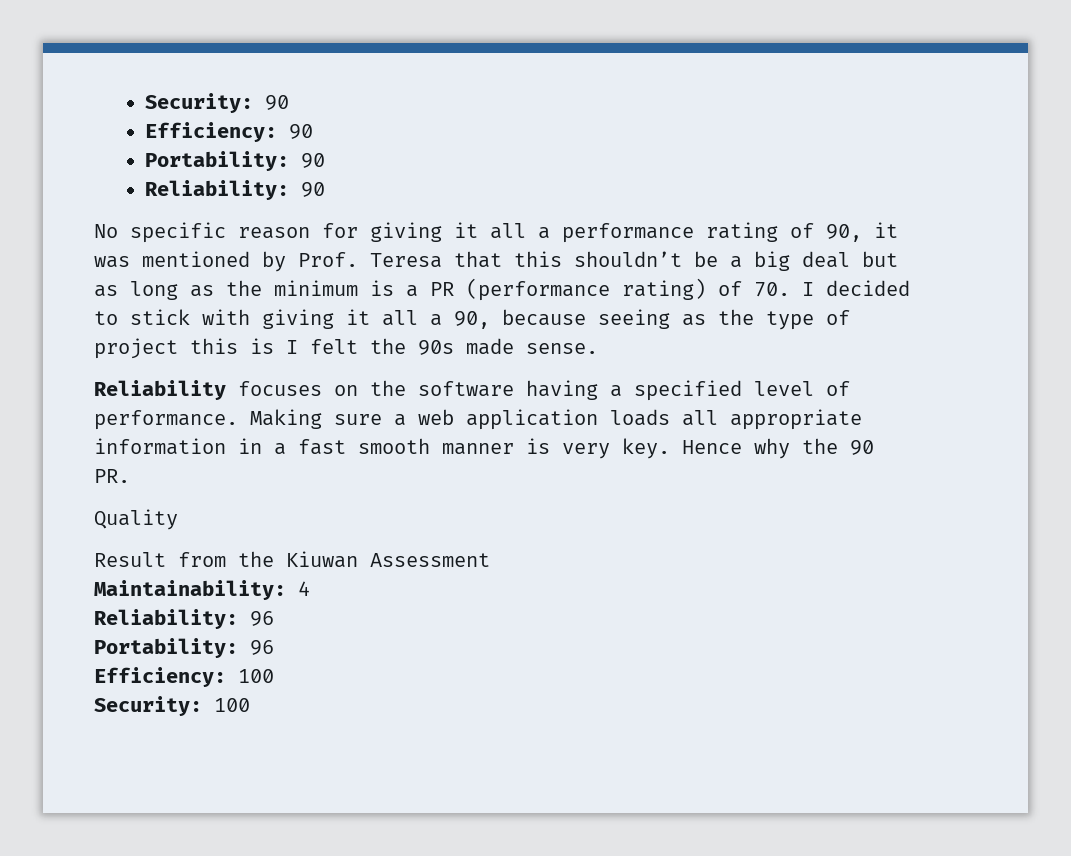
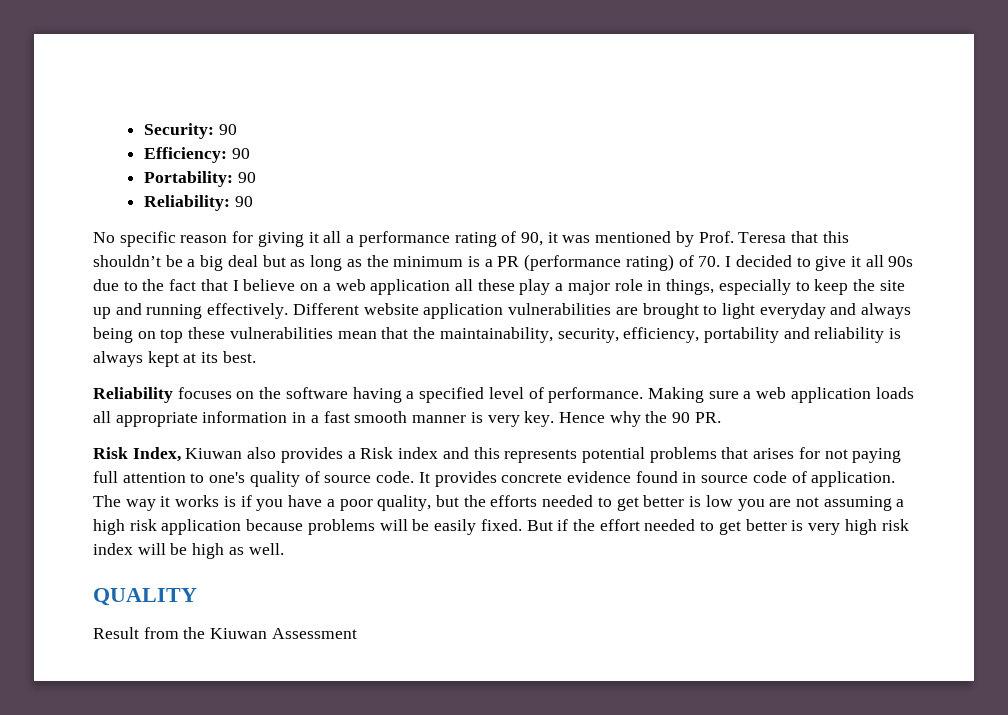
- No specific reason for giving it all a performance rating of 90, it was mentioned by Prof. Teresa that this shouldn’t be a big deal but as long as the minimum is a PR (performance rating) of 70. I decided to stick with giving it all a 90, because seeing as the type of project this is I felt the 90s made sense.
+ No specific reason for giving it all a performance rating of 90, it was mentioned by Prof. Teresa that this shouldn’t be a big deal but as long as the minimum is a PR (performance rating) of 70. I decided to give it all 90s due to the fact that I believe on a web application all these play a major role in things, especially to keep the site up and running effectively. Different website application vulnerabilities are brought to light everyday and always being on top these vulnerabilities mean that the maintainability, security, efficiency, portability and reliability is always kept at its best.
- Quality
+ Risk Index, Kiuwan also provides a Risk index and this represents potential problems that arises for not paying full attention to one's quality of source code. It provides concrete evidence found in source code of application. The way it works is if you have a poor quality, but the efforts needed to get better is low you are not assuming a high risk application because problems will be easily fixed. But if the effort needed to get better is very high risk index will be high as well.
+ QUALITY
- Maintainability: 4
- Reliability: 96
- Portability: 96
- Efficiency: 100
- Security: 100

